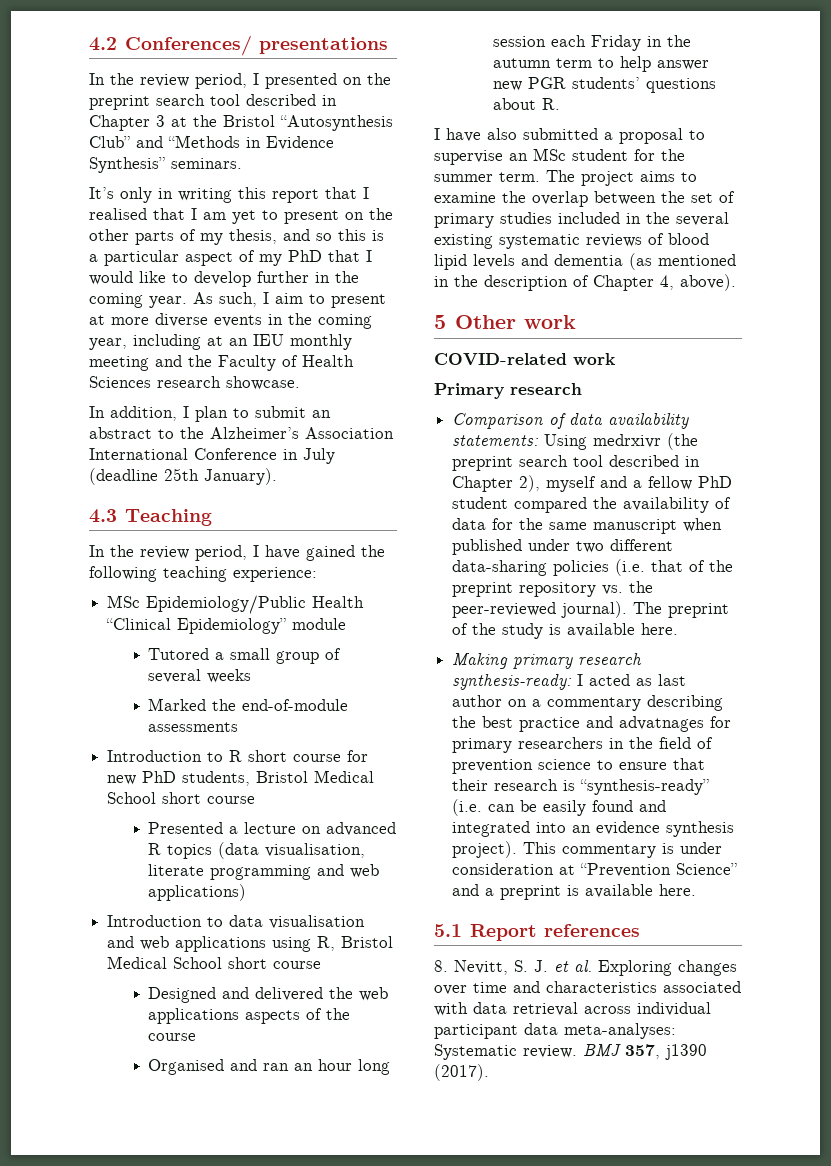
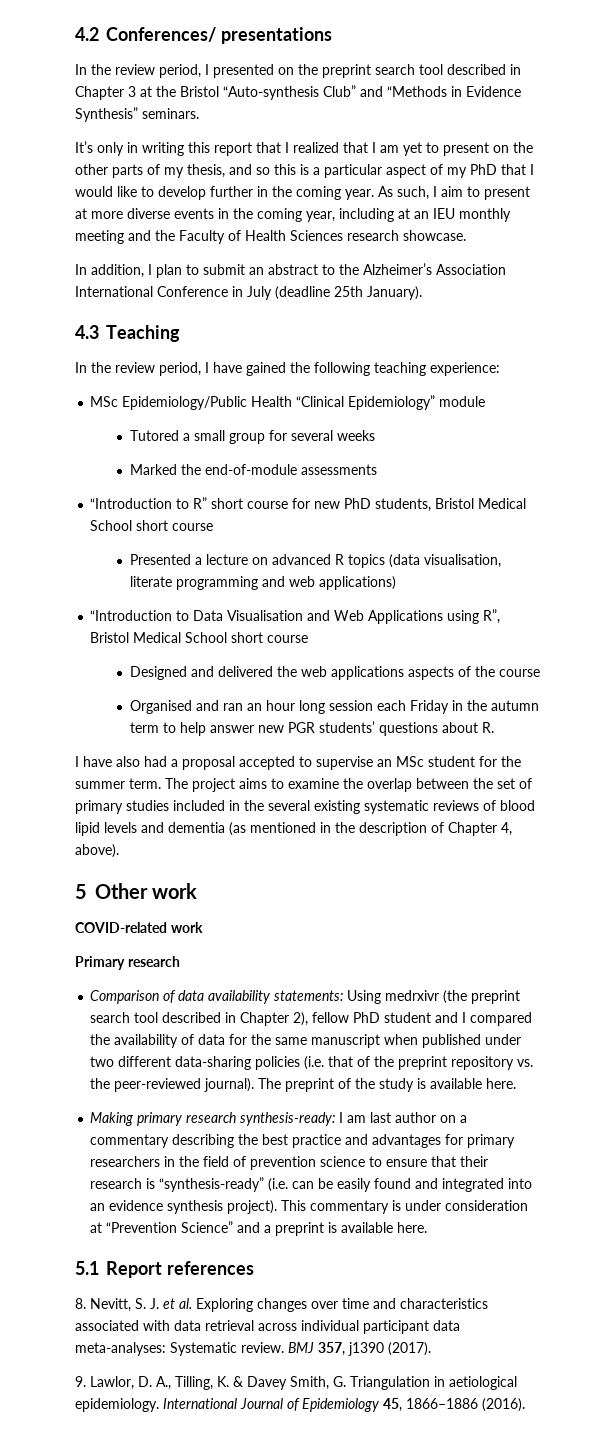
- In the review period, I presented on the preprint search tool described in Chapter 3 at the Bristol “Autosynthesis Club” and “Methods in Evidence Synthesis” seminars.
+ In the review period, I presented on the preprint search tool described in Chapter 3 at the Bristol “Auto-synthesis Club” and “Methods in Evidence Synthesis” seminars.
- It’s only in writing this report that I realised that I am yet to present on the other parts of my thesis, and so this is a particular aspect of my PhD that I would like to develop further in the coming year.
+ It’s only in writing this report that I realized that I am yet to present on the other parts of my thesis, and so this is a particular aspect of my PhD that I would like to develop further in the coming year.
- Tutored a small group of several weeks
+ Tutored a small group for several weeks
- Introduction to R short course for new PhD students, Bristol Medical School short course
+ “Introduction to R” short course for new PhD students, Bristol Medical School short course
- Introduction to data visualisation and web applications using R, Bristol Medical School short course
+ “Introduction to Data Visualisation and Web Applications using R”, Bristol Medical School short course
- I have also submitted a proposal to supervise an MSc student for the summer term.
+ I have also had a proposal accepted to supervise an MSc student for the summer term.
- Comparison of data availability statements: Using medrxivr (the preprint search tool described in Chapter 2), myself and a fellow PhD student compared the availability of data for the same manuscript when published under two different data-sharing policies (i.e. that of the preprint repository vs. the peer-reviewed journal).
+ Comparison of data availability statements: Using medrxivr (the preprint search tool described in Chapter 2), fellow PhD student and I compared the availability of data for the same manuscript when published under two different data-sharing policies (i.e. that of the preprint repository vs. the peer-reviewed journal).
- Making primary research synthesis-ready: I acted as last author on a commentary describing the best practice and advatnages for primary researchers in the field of prevention science to ensure that their research is “synthesis-ready” (i.e. can be easily found and integrated into an evidence synthesis project).
+ Making primary research synthesis-ready: I am last author on a commentary describing the best practice and advantages for primary researchers in the field of prevention science to ensure that their research is “synthesis-ready” (i.e. can be easily found and integrated into an evidence synthesis project).
+ 9. Lawlor, D. A., Tilling, K. & Davey Smith, G. Triangulation in aetiological epidemiology. International Journal of Epidemiology 45, 1866–1886 (2016).

